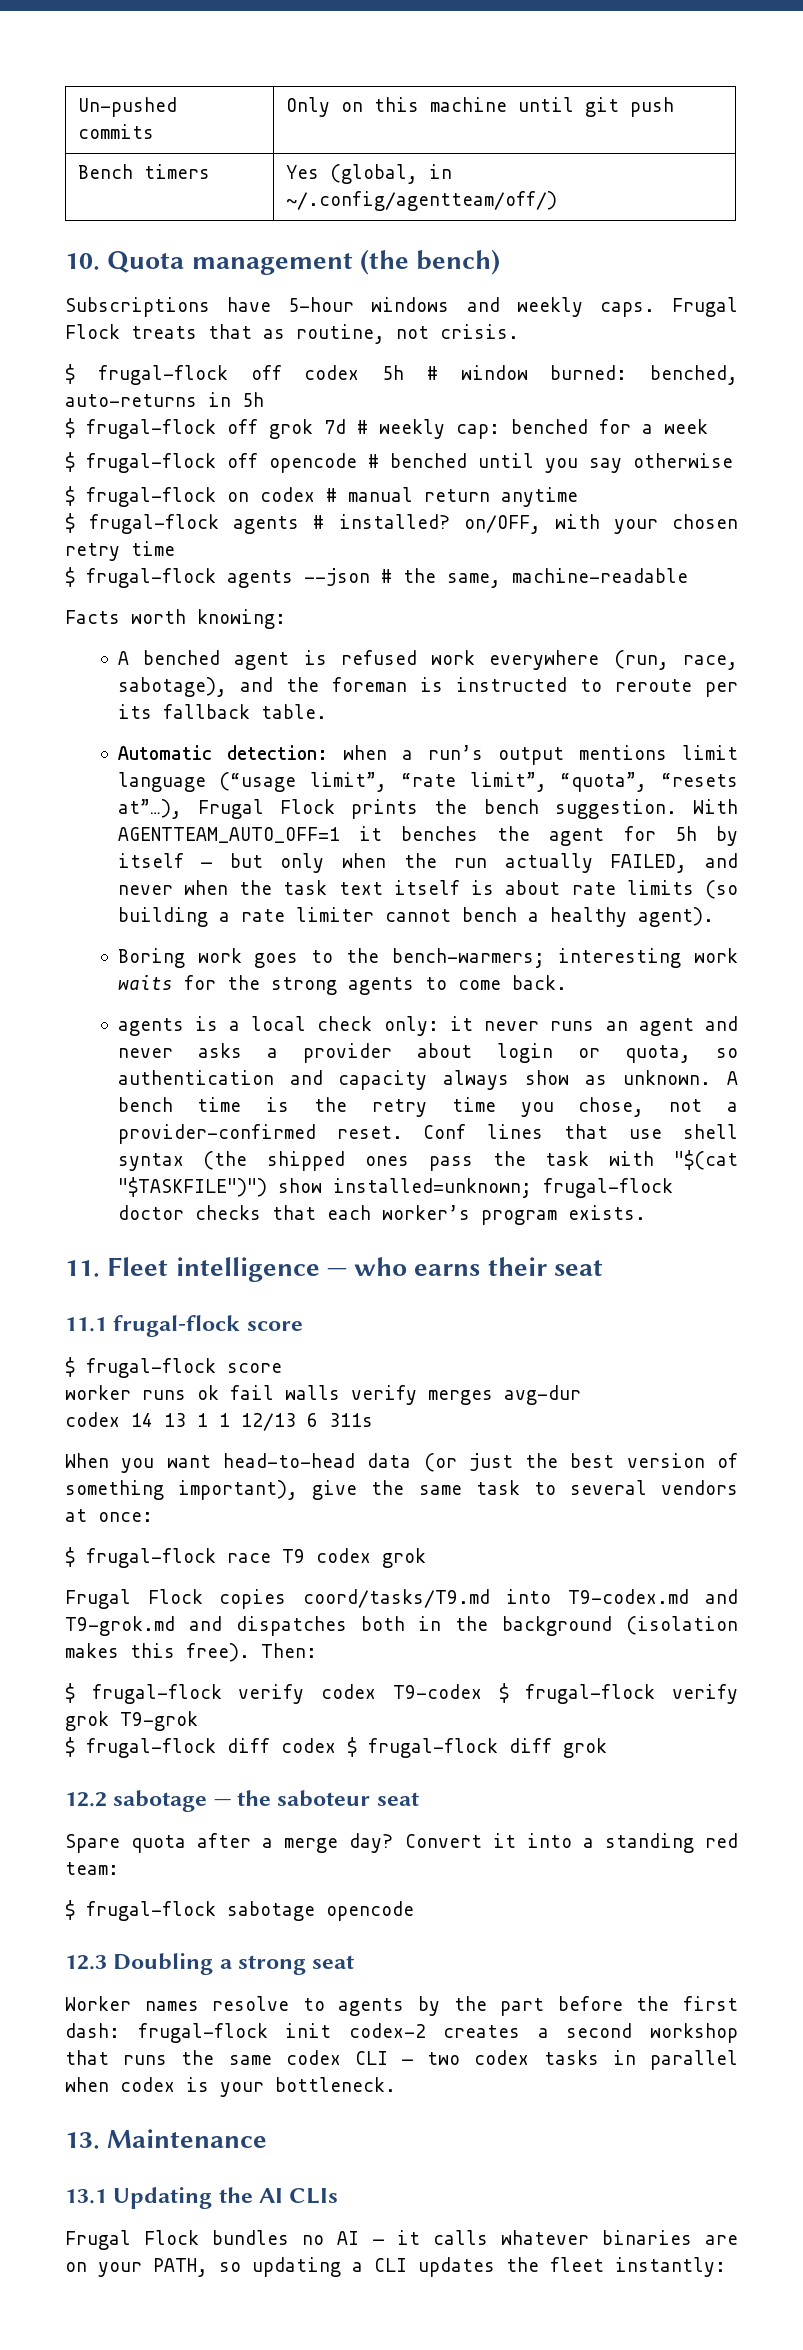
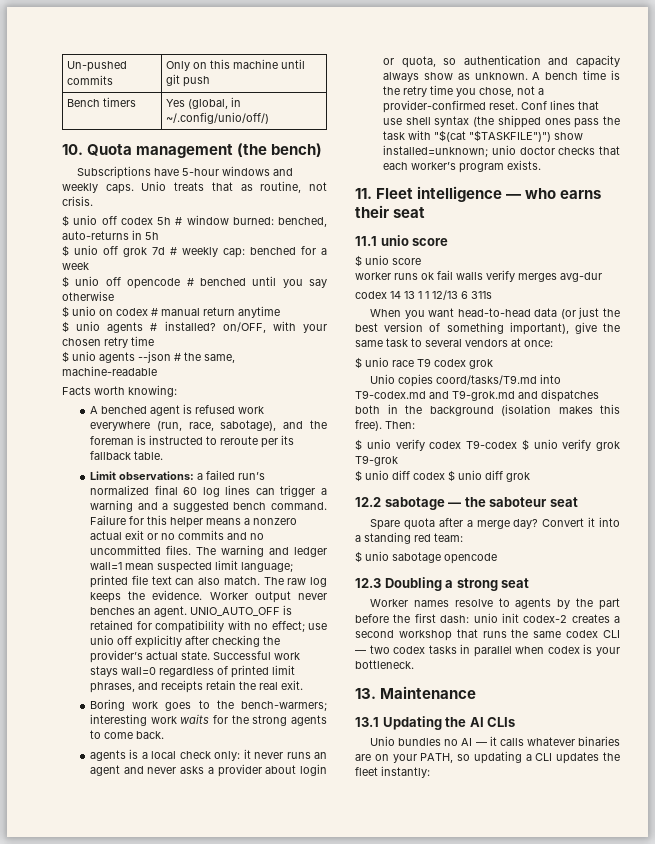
- Bench timers | Yes (global, in ~/.config/agentteam/off/)
+ Bench timers | Yes (global, in ~/.config/unio/off/)
- Frugal Flock treats that as routine, not crisis.
+ Unio treats that as routine, not crisis.
- $ frugal-flock off codex 5h # window burned: benched, auto-returns in 5h
+ $ unio off codex 5h # window burned: benched, auto-returns in 5h
- $ frugal-flock off grok 7d # weekly cap: benched for a week
+ $ unio off grok 7d # weekly cap: benched for a week
- $ frugal-flock off opencode # benched until you say otherwise
+ $ unio off opencode # benched until you say otherwise
- $ frugal-flock on codex # manual return anytime
+ $ unio on codex # manual return anytime
- $ frugal-flock agents # installed? on/OFF, with your chosen retry time
+ $ unio agents # installed? on/OFF, with your chosen retry time
- $ frugal-flock agents --json # the same, machine-readable
+ $ unio agents --json # the same, machine-readable
- Automatic detection: when a run’s output mentions limit language (“usage limit”, “rate limit”, “quota”, “resets at”…), Frugal Flock prints the bench suggestion. With AGENTTEAM_AUTO_OFF=1 it benches the agent for 5h by itself — but only when the run actually FAILED, and never when the task text itself is about rate limits (so building a rate limiter cannot bench a healthy agent).
+ Limit observations: a failed run’s normalized final 60 log lines can trigger a warning and a suggested bench command. Failure for this helper means a nonzero actual exit or no commits and no uncommitted files. The warning and ledger wall=1 mean suspected limit language; printed file text can also match. The raw log keeps the evidence. Worker output never benches an agent. UNIO_AUTO_OFF is retained for compatibility with no effect; use unio off explicitly after checking the provider’s actual state. Successful work stays wall=0 regardless of printed limit phrases, and receipts retain the real exit.
- Conf lines that use shell syntax (the shipped ones pass the task with "$(cat "$TASKFILE")") show installed=unknown; frugal-flock doctor checks that each worker’s program exists.
+ Conf lines that use shell syntax (the shipped ones pass the task with "$(cat "$TASKFILE")") show installed=unknown; unio doctor checks that each worker’s program exists.
- 11.1 frugal-flock score
+ 11.1 unio score
- $ frugal-flock score
+ $ unio score
- $ frugal-flock race T9 codex grok
+ $ unio race T9 codex grok
- Frugal Flock copies coord/tasks/T9.md into T9-codex.md and T9-grok.md and dispatches both in the background (isolation makes this free).
+ Unio copies coord/tasks/T9.md into T9-codex.md and T9-grok.md and dispatches both in the background (isolation makes this free).
- $ frugal-flock verify codex T9-codex $ frugal-flock verify grok T9-grok
+ $ unio verify codex T9-codex $ unio verify grok T9-grok
- $ frugal-flock diff codex $ frugal-flock diff grok
+ $ unio diff codex $ unio diff grok
- $ frugal-flock sabotage opencode
+ $ unio sabotage opencode
- Worker names resolve to agents by the part before the first dash: frugal-flock init codex-2 creates a second workshop that runs the same codex CLI — two codex tasks in parallel when codex is your bottleneck.
+ Worker names resolve to agents by the part before the first dash: unio init codex-2 creates a second workshop that runs the same codex CLI — two codex tasks in parallel when codex is your bottleneck.
- Frugal Flock bundles no AI — it calls whatever binaries are on your PATH, so updating a CLI updates the fleet instantly:
+ Unio bundles no AI — it calls whatever binaries are on your PATH, so updating a CLI updates the fleet instantly:

